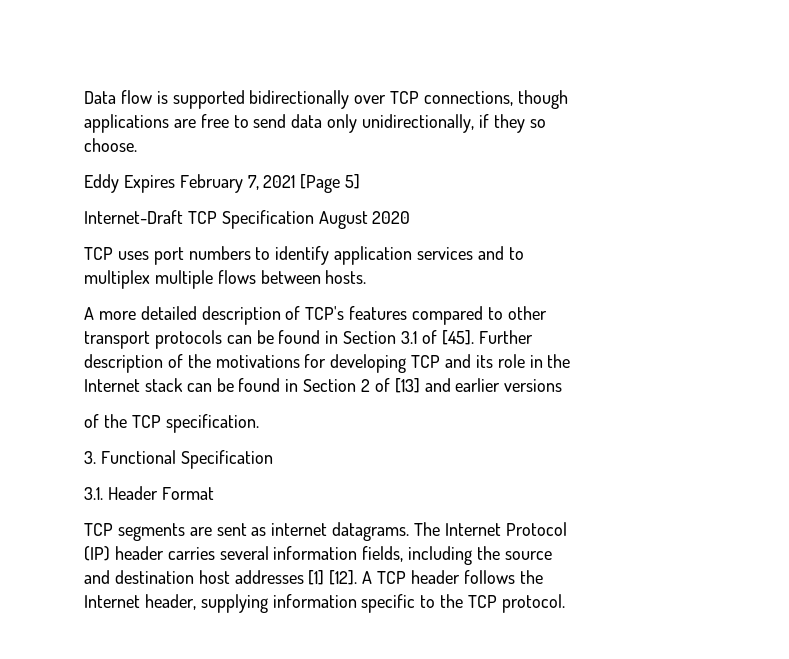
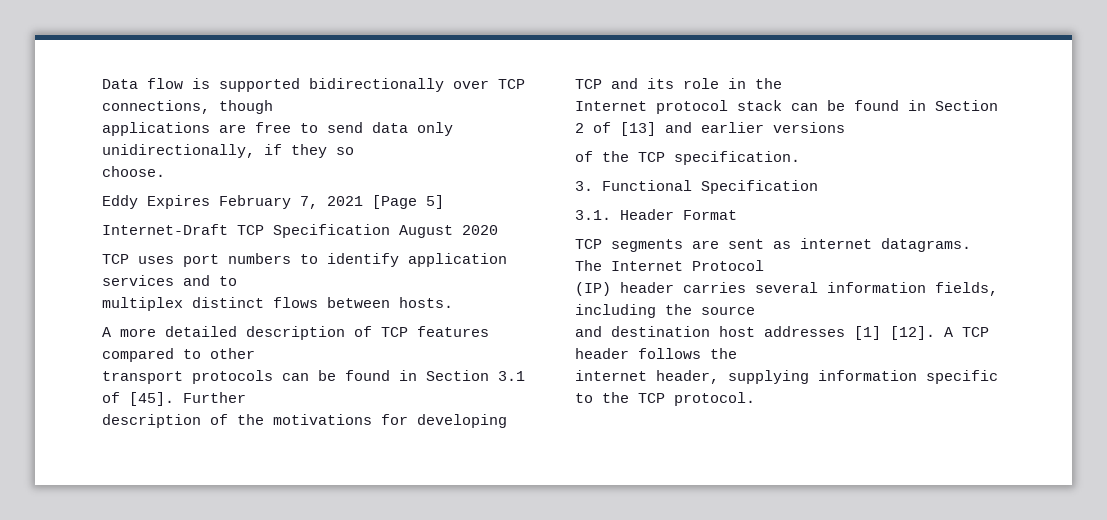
- multiplex multiple flows between hosts.
+ multiplex distinct flows between hosts.
- A more detailed description of TCP's features compared to other
+ A more detailed description of TCP features compared to other
- Internet stack can be found in Section 2 of [13] and earlier versions
+ Internet protocol stack can be found in Section 2 of [13] and earlier versions
- Internet header, supplying information specific to the TCP protocol.
+ internet header, supplying information specific to the TCP protocol.

